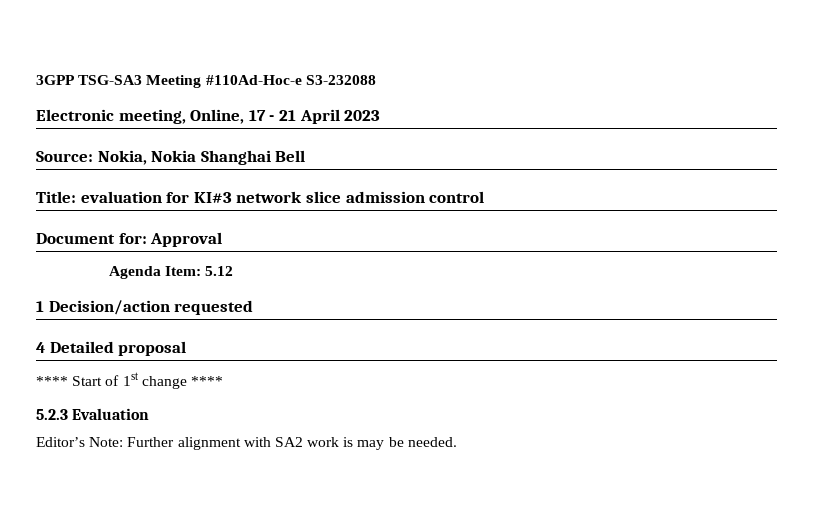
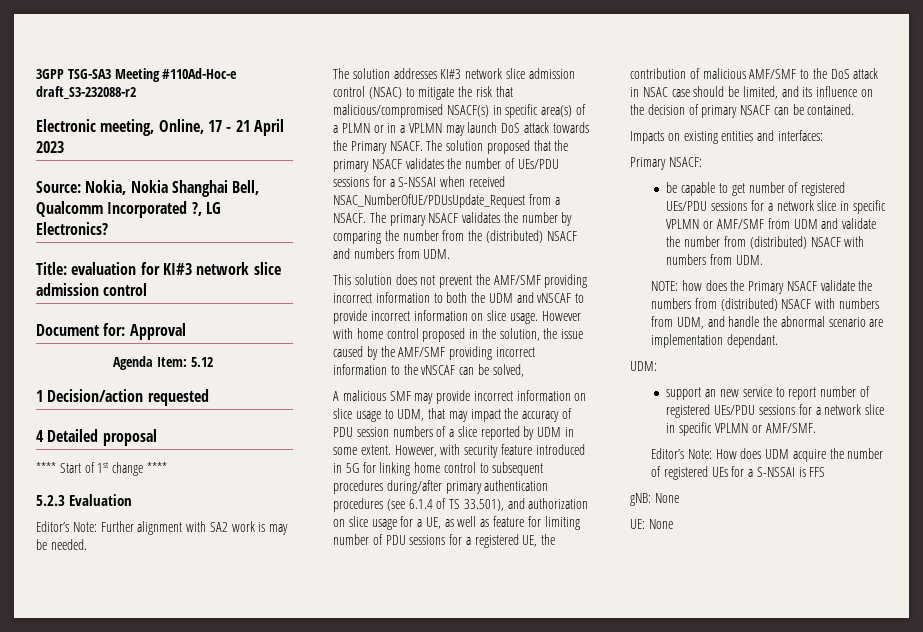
- 3GPP TSG-SA3 Meeting #110Ad-Hoc-e S3-232088
+ 3GPP TSG-SA3 Meeting #110Ad-Hoc-e draft_S3-232088-r2
- Source: Nokia, Nokia Shanghai Bell
+ Source: Nokia, Nokia Shanghai Bell, Qualcomm Incorporated ?, LG Electronics?
+ The solution addresses KI#3 network slice admission control (NSAC) to mitigate the risk that malicious/compromised NSACF(s) in specific area(s) of a PLMN or in a VPLMN may launch DoS attack towards the Primary NSACF. The solution proposed that the primary NSACF validates the number of UEs/PDU sessions for a S-NSSAI when received NSAC_NumberOfUE/PDUsUpdate_Request from a NSACF. The primary NSACF validates the number by comparing the number from the (distributed) NSACF and numbers from UDM.
+ This solution does not prevent the AMF/SMF providing incorrect information to both the UDM and vNSCAF to provide incorrect information on slice usage. However with home control proposed in the solution, the issue caused by the AMF/SMF providing incorrect information to the vNSCAF can be solved,
+ A malicious SMF may provide incorrect information on slice usage to UDM, that may impact the accuracy of PDU session numbers of a slice reported by UDM in some extent. However, with security feature introduced in 5G for linking home control to subsequent procedures during/after primary authentication procedures (see 6.1.4 of TS 33.501), and authorization on slice usage for a UE, as well as feature for limiting number of PDU sessions for a registered UE, the contribution of malicious AMF/SMF to the DoS attack in NSAC case should be limited, and its influence on the decision of primary NSACF can be contained.
+ Impacts on existing entities and interfaces:
+ Primary NSACF:
+ be capable to get number of registered UEs/PDU sessions for a network slice in specific VPLMN or AMF/SMF from UDM and validate the number from (distributed) NSACF with numbers from UDM.
+ NOTE: how does the Primary NSACF validate the numbers from (distributed) NSACF with numbers from UDM, and handle the abnormal scenario are implementation dependant.
+ UDM:
+ support an new service to report number of registered UEs/PDU sessions for a network slice in specific VPLMN or AMF/SMF.
+ Editor’s Note: How does UDM acquire the number of registered UEs for a S-NSSAI is FFS
+ gNB: None
+ UE: None

